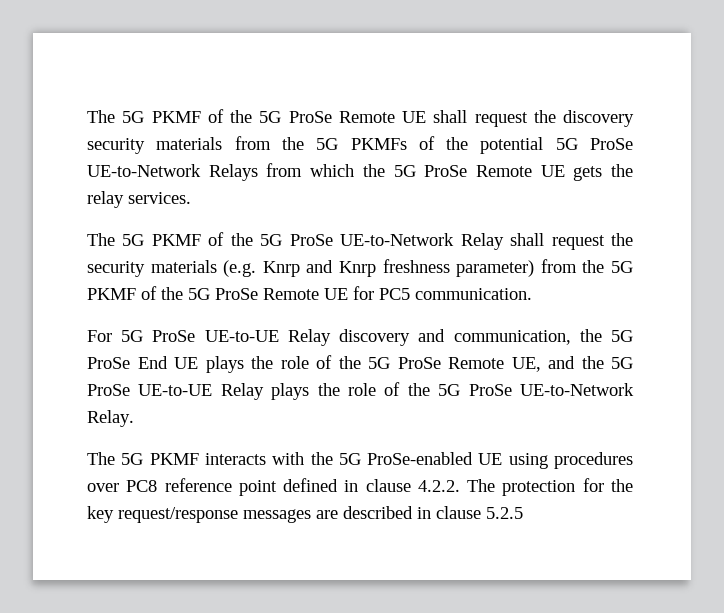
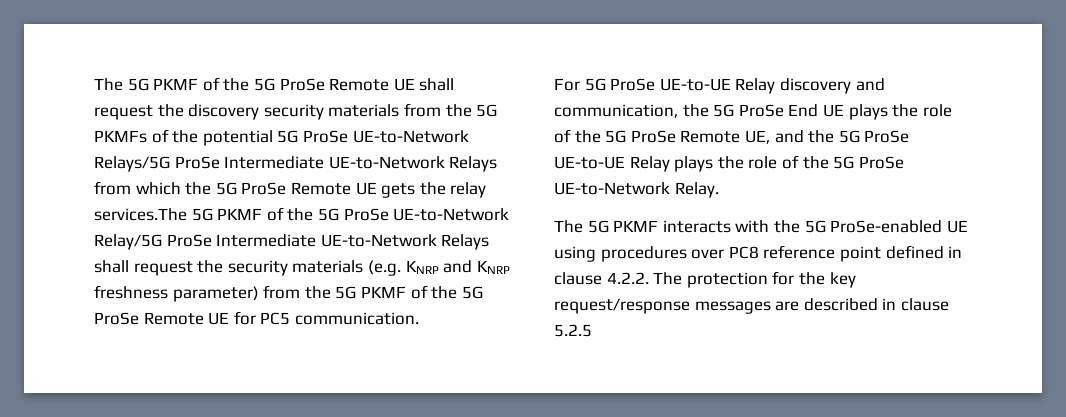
- The 5G PKMF of the 5G ProSe Remote UE shall request the discovery security materials from the 5G PKMFs of the potential 5G ProSe UE-to-Network Relays from which the 5G ProSe Remote UE gets the relay services.
- The 5G PKMF of the 5G ProSe UE-to-Network Relay shall request the security materials (e.g. Knrp and Knrp freshness parameter) from the 5G PKMF of the 5G ProSe Remote UE for PC5 communication.
+ The 5G PKMF of the 5G ProSe Remote UE shall request the discovery security materials from the 5G PKMFs of the potential 5G ProSe UE-to-Network Relays/5G ProSe Intermediate UE-to-Network Relays from which the 5G ProSe Remote UE gets the relay services.The 5G PKMF of the 5G ProSe UE-to-Network Relay/5G ProSe Intermediate UE-to-Network Relays shall request the security materials (e.g. KNRP and KNRP freshness parameter) from the 5G PKMF of the 5G ProSe Remote UE for PC5 communication.

